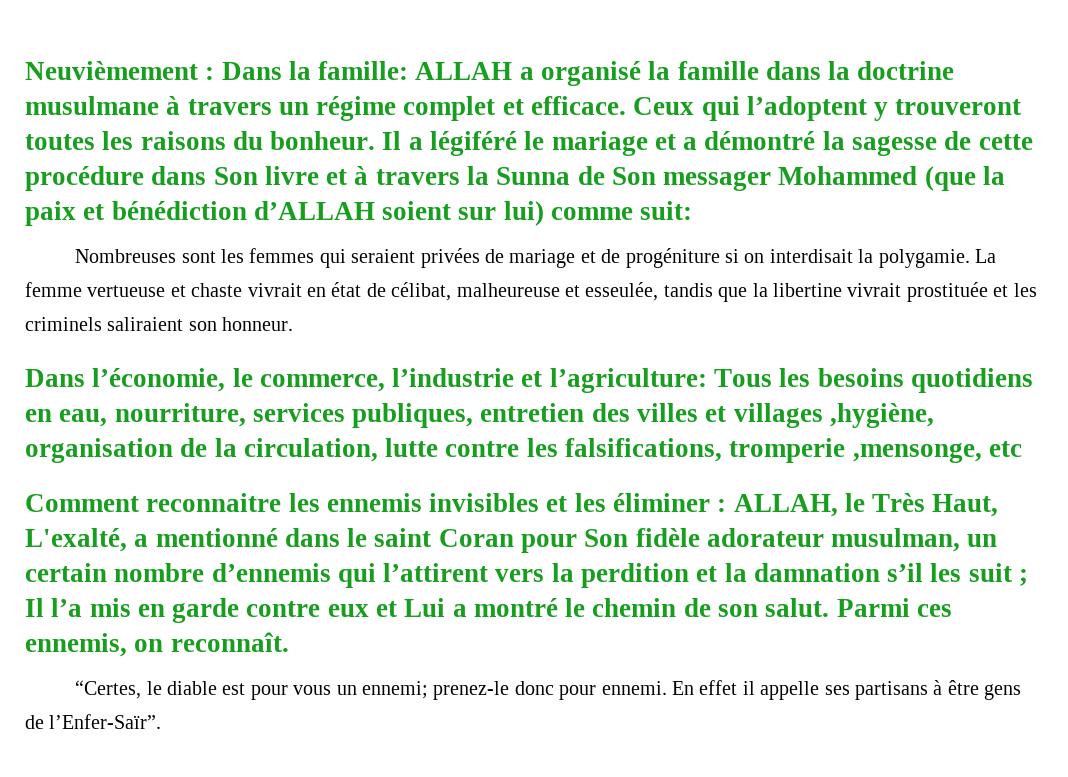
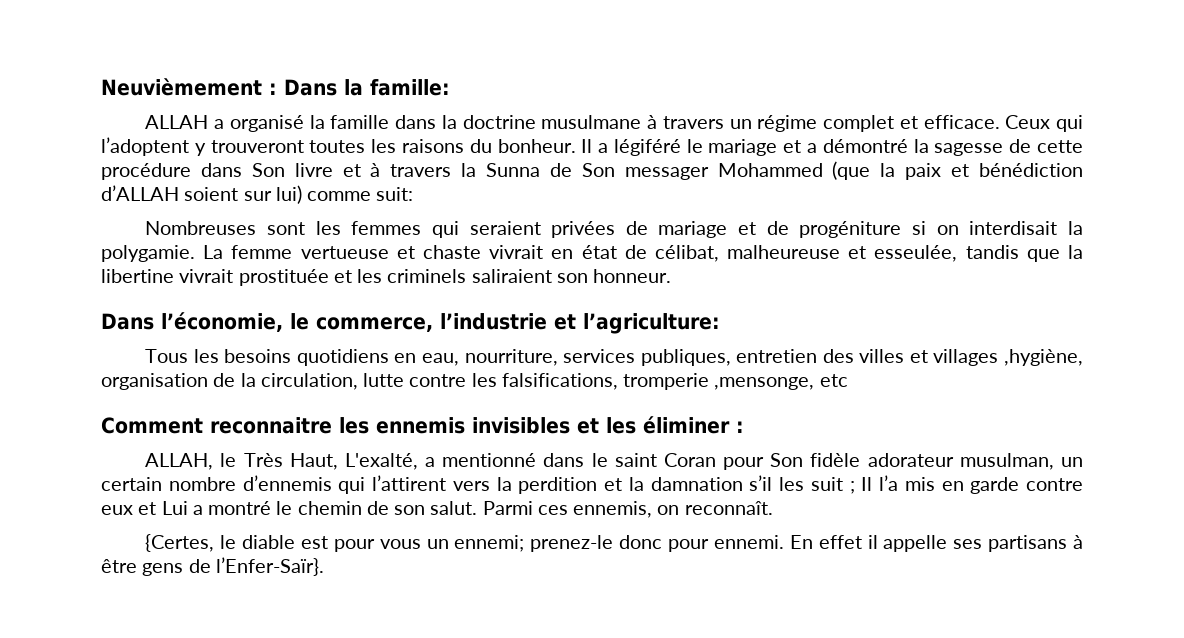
- Neuvièmement : Dans la famille: ALLAH a organisé la famille dans la doctrine musulmane à travers un régime complet et efficace.
+ Neuvièmement : Dans la famille:
+ ALLAH a organisé la famille dans la doctrine musulmane à travers un régime complet et efficace.
- Dans l’économie, le commerce, l’industrie et l’agriculture: Tous les besoins quotidiens en eau, nourriture, services publiques, entretien des villes et villages ,hygiène, organisation de la circulation, lutte contre les falsifications, tromperie ,mensonge, etc
+ Dans l’économie, le commerce, l’industrie et l’agriculture:
+ Tous les besoins quotidiens en eau, nourriture, services publiques, entretien des villes et villages ,hygiène, organisation de la circulation, lutte contre les falsifications, tromperie ,mensonge, etc
- Comment reconnaitre les ennemis invisibles et les éliminer : ALLAH, le Très Haut, L'exalté, a mentionné dans le saint Coran pour Son fidèle adorateur musulman, un certain nombre d’ennemis qui l’attirent vers la perdition et la damnation s’il les suit ; Il l’a mis en garde contre eux et Lui a montré le chemin de son salut.
+ Comment reconnaitre les ennemis invisibles et les éliminer :
+ ALLAH, le Très Haut, L'exalté, a mentionné dans le saint Coran pour Son fidèle adorateur musulman, un certain nombre d’ennemis qui l’attirent vers la perdition et la damnation s’il les suit ; Il l’a mis en garde contre eux et Lui a montré le chemin de son salut.
- “Certes, le diable est pour vous un ennemi; prenez-le donc pour ennemi.
+ {Certes, le diable est pour vous un ennemi; prenez-le donc pour ennemi.
- En effet il appelle ses partisans à être gens de l’Enfer-Saïr”.
+ En effet il appelle ses partisans à être gens de l’Enfer-Saïr}.

